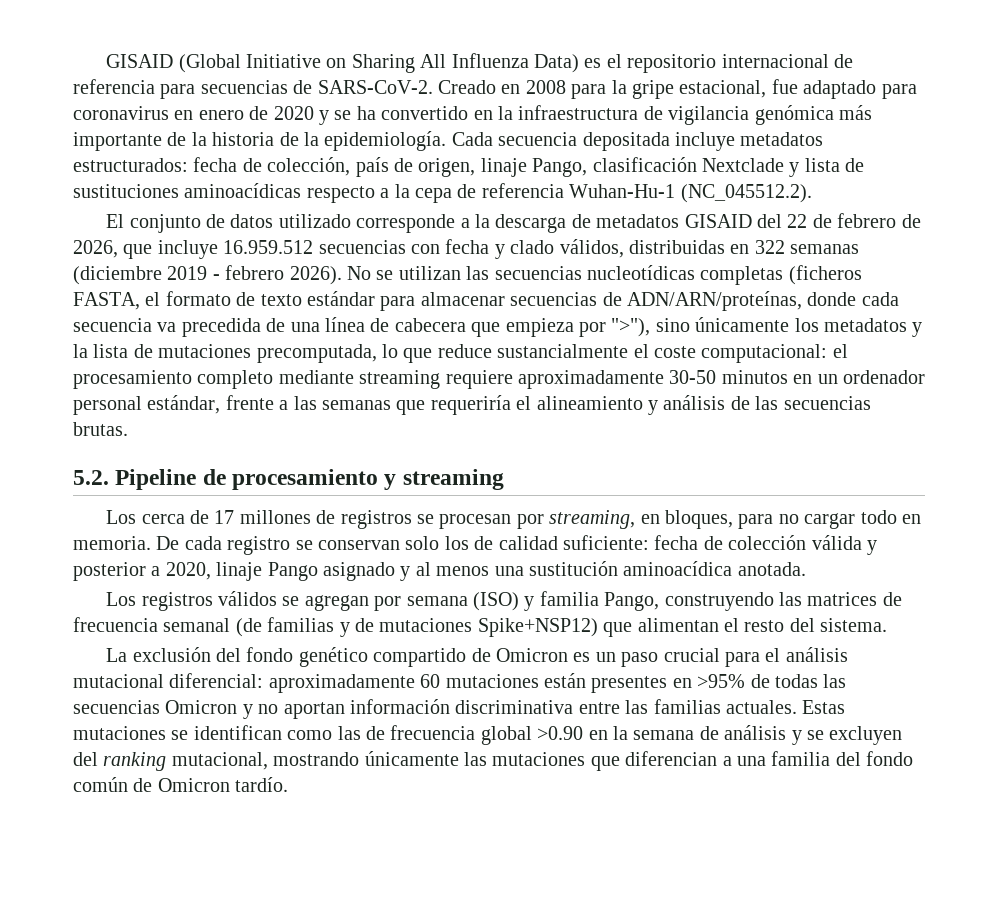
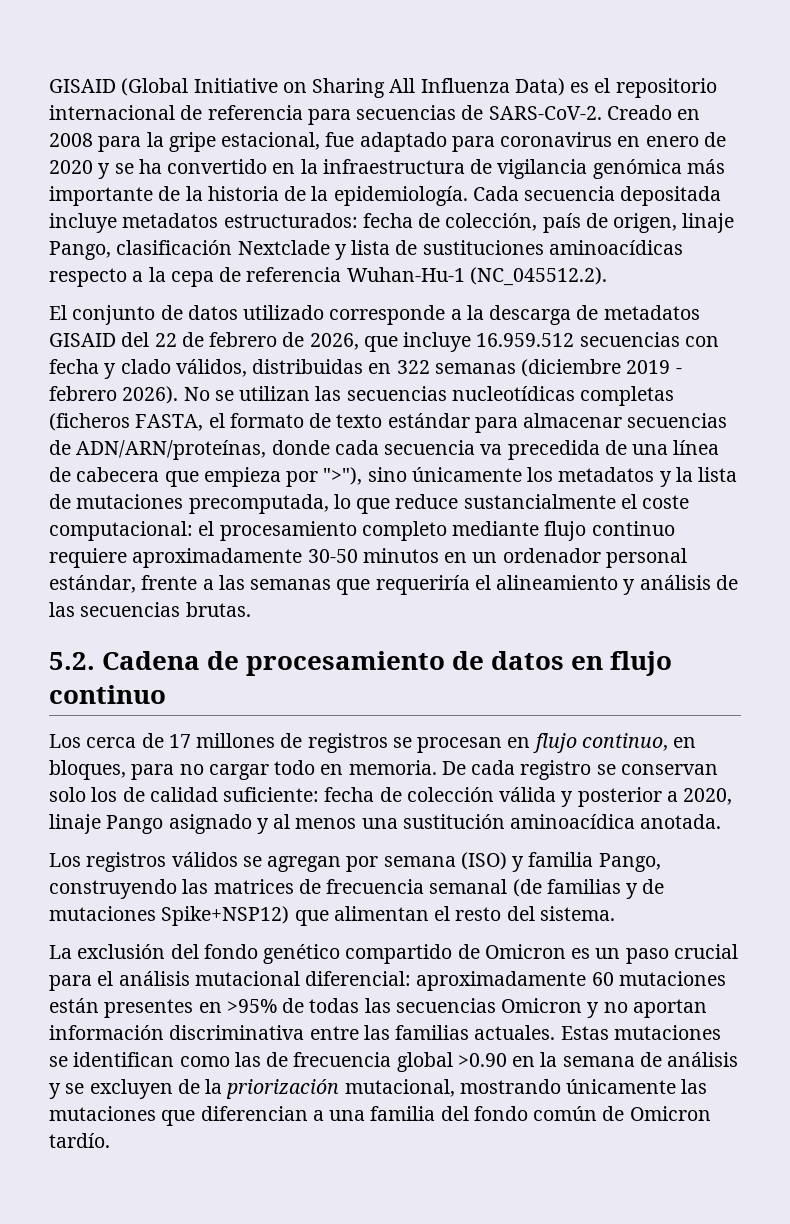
- el procesamiento completo mediante streaming requiere aproximadamente 30-50 minutos en un ordenador personal estándar, frente a las semanas que requeriría el alineamiento y análisis de las secuencias brutas.
+ el procesamiento completo mediante flujo continuo requiere aproximadamente 30-50 minutos en un ordenador personal estándar, frente a las semanas que requeriría el alineamiento y análisis de las secuencias brutas.
- 5.2. Pipeline de procesamiento y streaming
+ 5.2. Cadena de procesamiento de datos en flujo continuo
- Los cerca de 17 millones de registros se procesan por streaming, en bloques, para no cargar todo en memoria.
+ Los cerca de 17 millones de registros se procesan en flujo continuo, en bloques, para no cargar todo en memoria.
- Estas mutaciones se identifican como las de frecuencia global >0.90 en la semana de análisis y se excluyen del ranking mutacional, mostrando únicamente las mutaciones que diferencian a una familia del fondo común de Omicron tardío.
+ Estas mutaciones se identifican como las de frecuencia global >0.90 en la semana de análisis y se excluyen de la priorización mutacional, mostrando únicamente las mutaciones que diferencian a una familia del fondo común de Omicron tardío.

